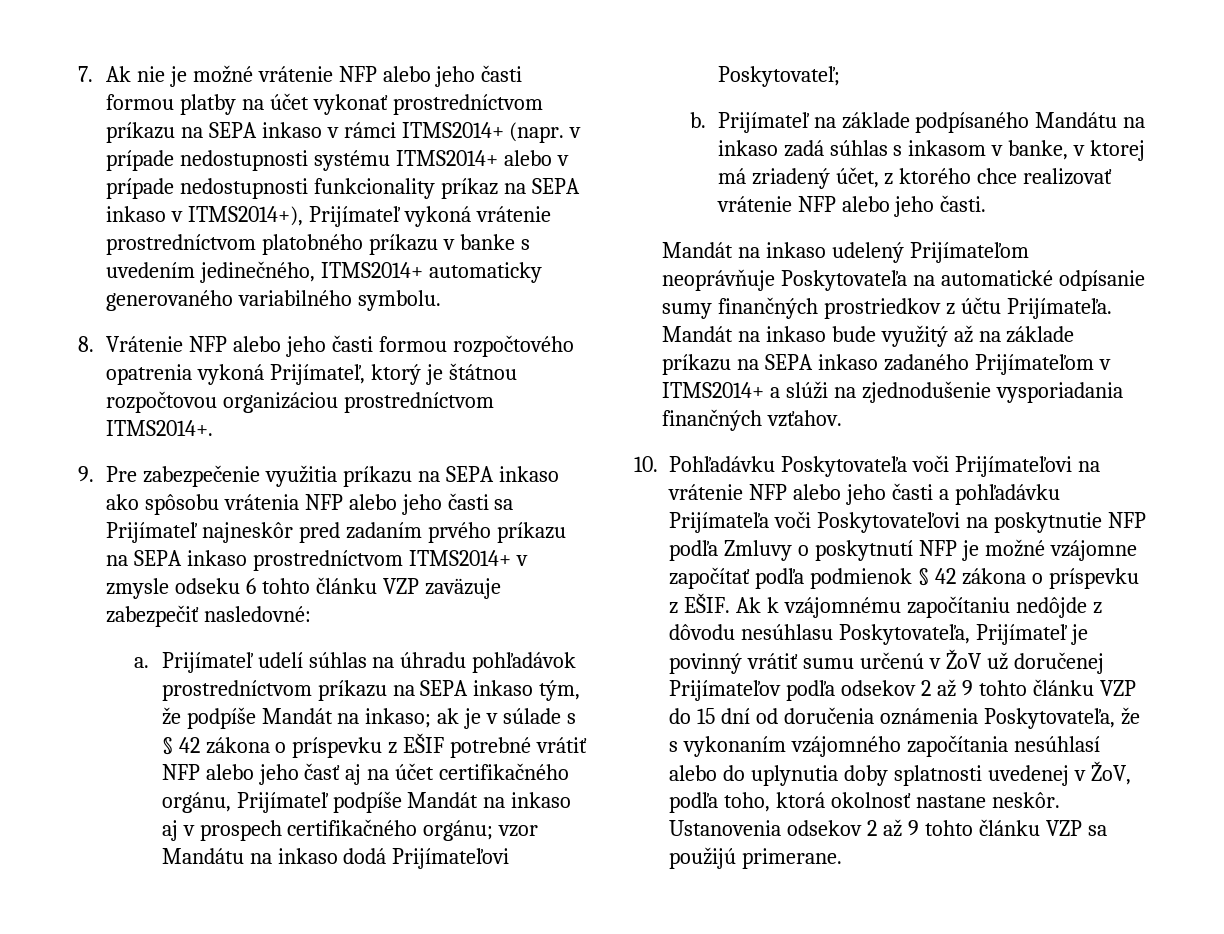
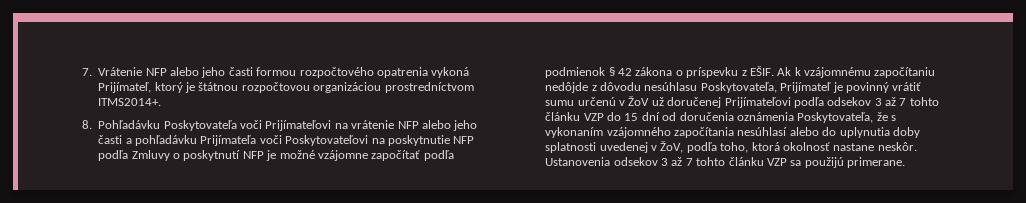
- 7. Ak nie je možné vrátenie NFP alebo jeho časti formou platby na účet vykonať prostredníctvom príkazu na SEPA inkaso v rámci ITMS2014+ (napr. v prípade nedostupnosti systému ITMS2014+ alebo v prípade nedostupnosti funkcionality príkaz na SEPA inkaso v ITMS2014+), Prijímateľ vykoná vrátenie prostredníctvom platobného príkazu v banke s uvedením jedinečného, ITMS2014+ automaticky generovaného variabilného symbolu.
- 8. Vrátenie NFP alebo jeho časti formou rozpočtového opatrenia vykoná Prijímateľ, ktorý je štátnou rozpočtovou organizáciou prostredníctvom ITMS2014+.
+ 7. Vrátenie NFP alebo jeho časti formou rozpočtového opatrenia vykoná Prijímateľ, ktorý je štátnou rozpočtovou organizáciou prostredníctvom ITMS2014+.
- 9. Pre zabezpečenie využitia príkazu na SEPA inkaso ako spôsobu vrátenia NFP alebo jeho časti sa Prijímateľ najneskôr pred zadaním prvého príkazu na SEPA inkaso prostredníctvom ITMS2014+ v zmysle odseku 6 tohto článku VZP zaväzuje zabezpečiť nasledovné:
- a. Prijímateľ udelí súhlas na úhradu pohľadávok prostredníctvom príkazu na SEPA inkaso tým, že podpíše Mandát na inkaso; ak je v súlade s § 42 zákona o príspevku z EŠIF potrebné vrátiť NFP alebo jeho časť aj na účet certifikačného orgánu, Prijímateľ podpíše Mandát na inkaso aj v prospech certifikačného orgánu; vzor Mandátu na inkaso dodá Prijímateľovi Poskytovateľ;
- b. Prijímateľ na základe podpísaného Mandátu na inkaso zadá súhlas s inkasom v banke, v ktorej má zriadený účet, z ktorého chce realizovať vrátenie NFP alebo jeho časti.
- Mandát na inkaso udelený Prijímateľom neoprávňuje Poskytovateľa na automatické odpísanie sumy finančných prostriedkov z účtu Prijímateľa. Mandát na inkaso bude využitý až na základe príkazu na SEPA inkaso zadaného Prijímateľom v ITMS2014+ a slúži na zjednodušenie vysporiadania finančných vzťahov.
- 10. Pohľadávku Poskytovateľa voči Prijímateľovi na vrátenie NFP alebo jeho časti a pohľadávku Prijímateľa voči Poskytovateľovi na poskytnutie NFP podľa Zmluvy o poskytnutí NFP je možné vzájomne započítať podľa podmienok § 42 zákona o príspevku z EŠIF.
+ 8. Pohľadávku Poskytovateľa voči Prijímateľovi na vrátenie NFP alebo jeho časti a pohľadávku Prijímateľa voči Poskytovateľovi na poskytnutie NFP podľa Zmluvy o poskytnutí NFP je možné vzájomne započítať podľa podmienok § 42 zákona o príspevku z EŠIF.
- Ak k vzájomnému započítaniu nedôjde z dôvodu nesúhlasu Poskytovateľa, Prijímateľ je povinný vrátiť sumu určenú v ŽoV už doručenej Prijímateľov podľa odsekov 2 až 9 tohto článku VZP do 15 dní od doručenia oznámenia Poskytovateľa, že s vykonaním vzájomného započítania nesúhlasí alebo do uplynutia doby splatnosti uvedenej v ŽoV, podľa toho, ktorá okolnosť nastane neskôr.
+ Ak k vzájomnému započítaniu nedôjde z dôvodu nesúhlasu Poskytovateľa, Prijímateľ je povinný vrátiť sumu určenú v ŽoV už doručenej Prijímateľovi podľa odsekov 3 až 7 tohto článku VZP do 15 dní od doručenia oznámenia Poskytovateľa, že s vykonaním vzájomného započítania nesúhlasí alebo do uplynutia doby splatnosti uvedenej v ŽoV, podľa toho, ktorá okolnosť nastane neskôr.
- Ustanovenia odsekov 2 až 9 tohto článku VZP sa použijú primerane.
+ Ustanovenia odsekov 3 až 7 tohto článku VZP sa použijú primerane.

